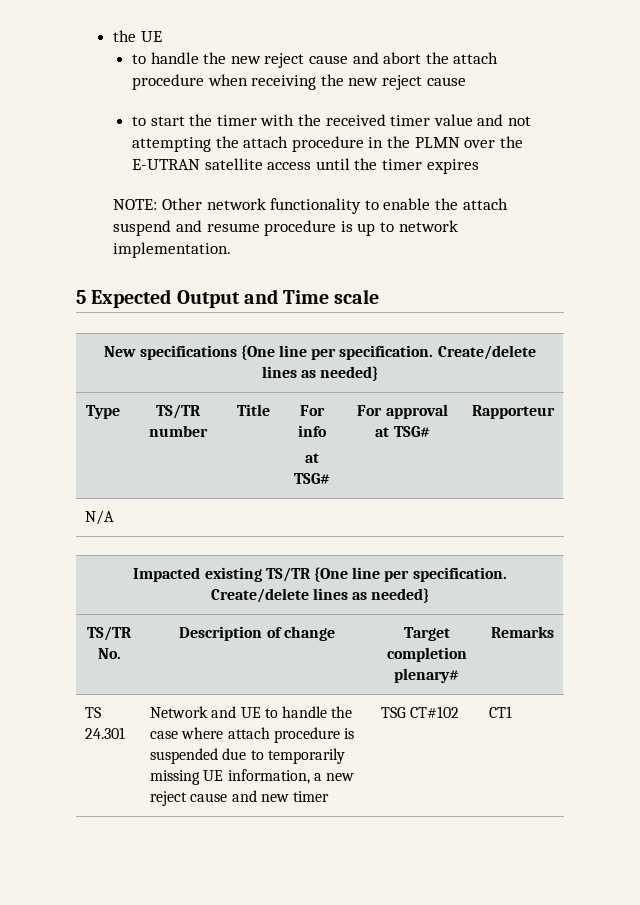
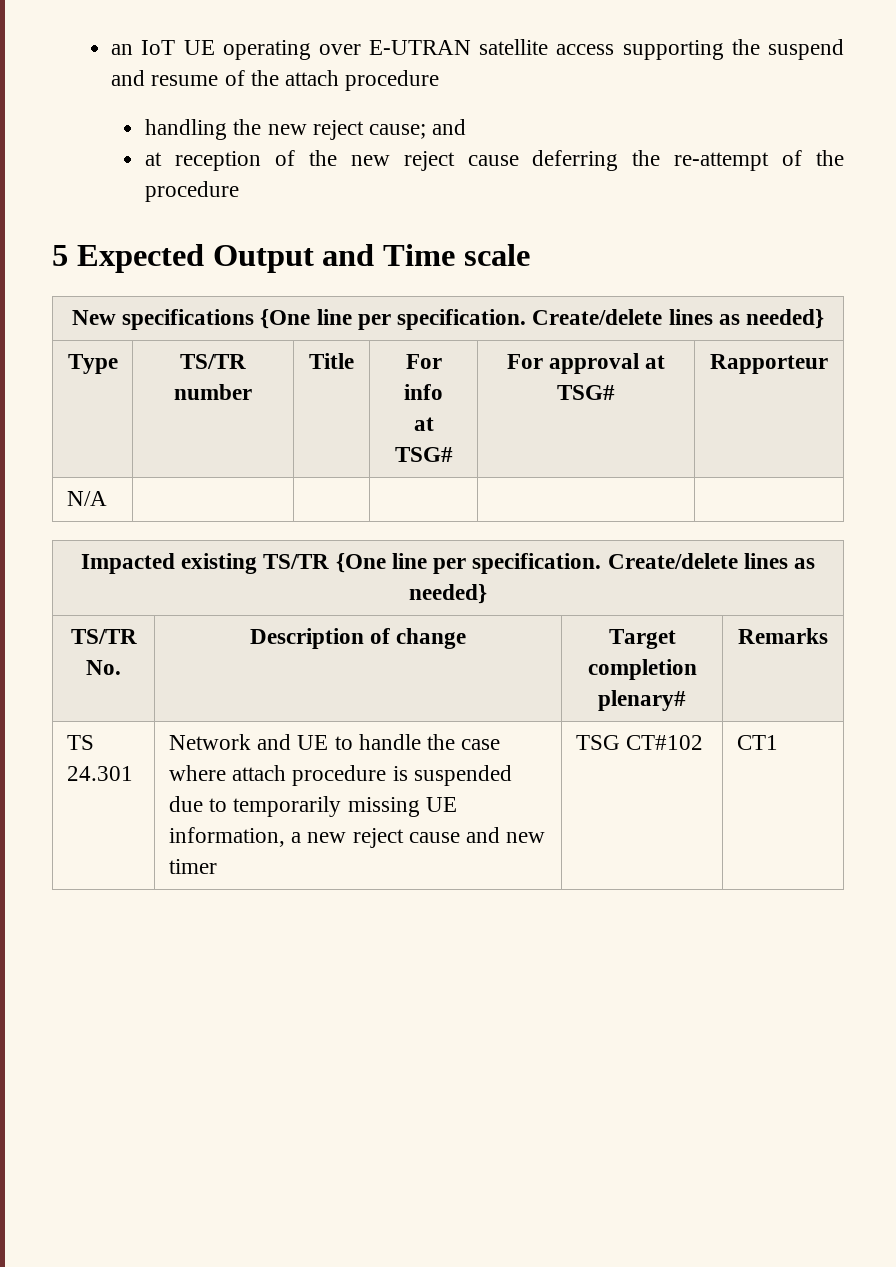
- the UE
- to handle the new reject cause and abort the attach procedure when receiving the new reject cause
- to start the timer with the received timer value and not attempting the attach procedure in the PLMN over the E-UTRAN satellite access until the timer expires
- NOTE: Other network functionality to enable the attach suspend and resume procedure is up to network implementation.
+ an IoT UE operating over E-UTRAN satellite access supporting the suspend and resume of the attach procedure
+ handling the new reject cause; and
+ at reception of the new reject cause deferring the re-attempt of the procedure

